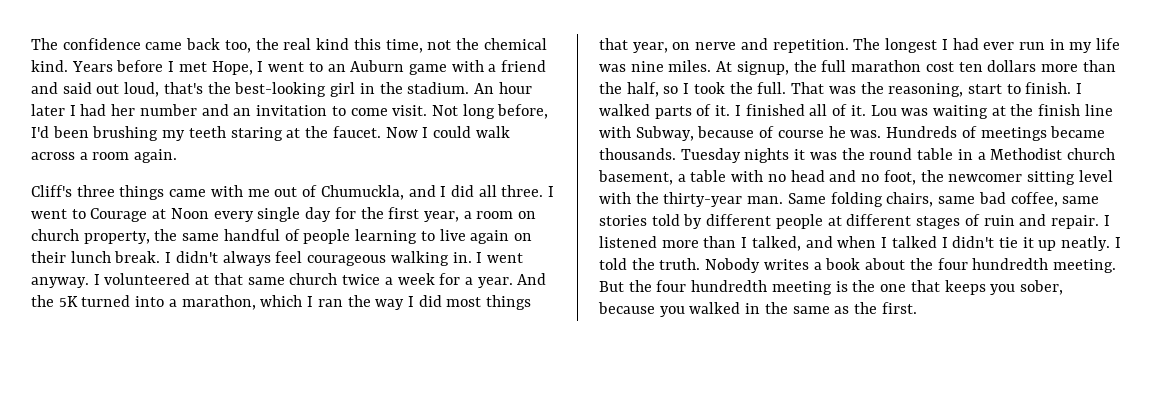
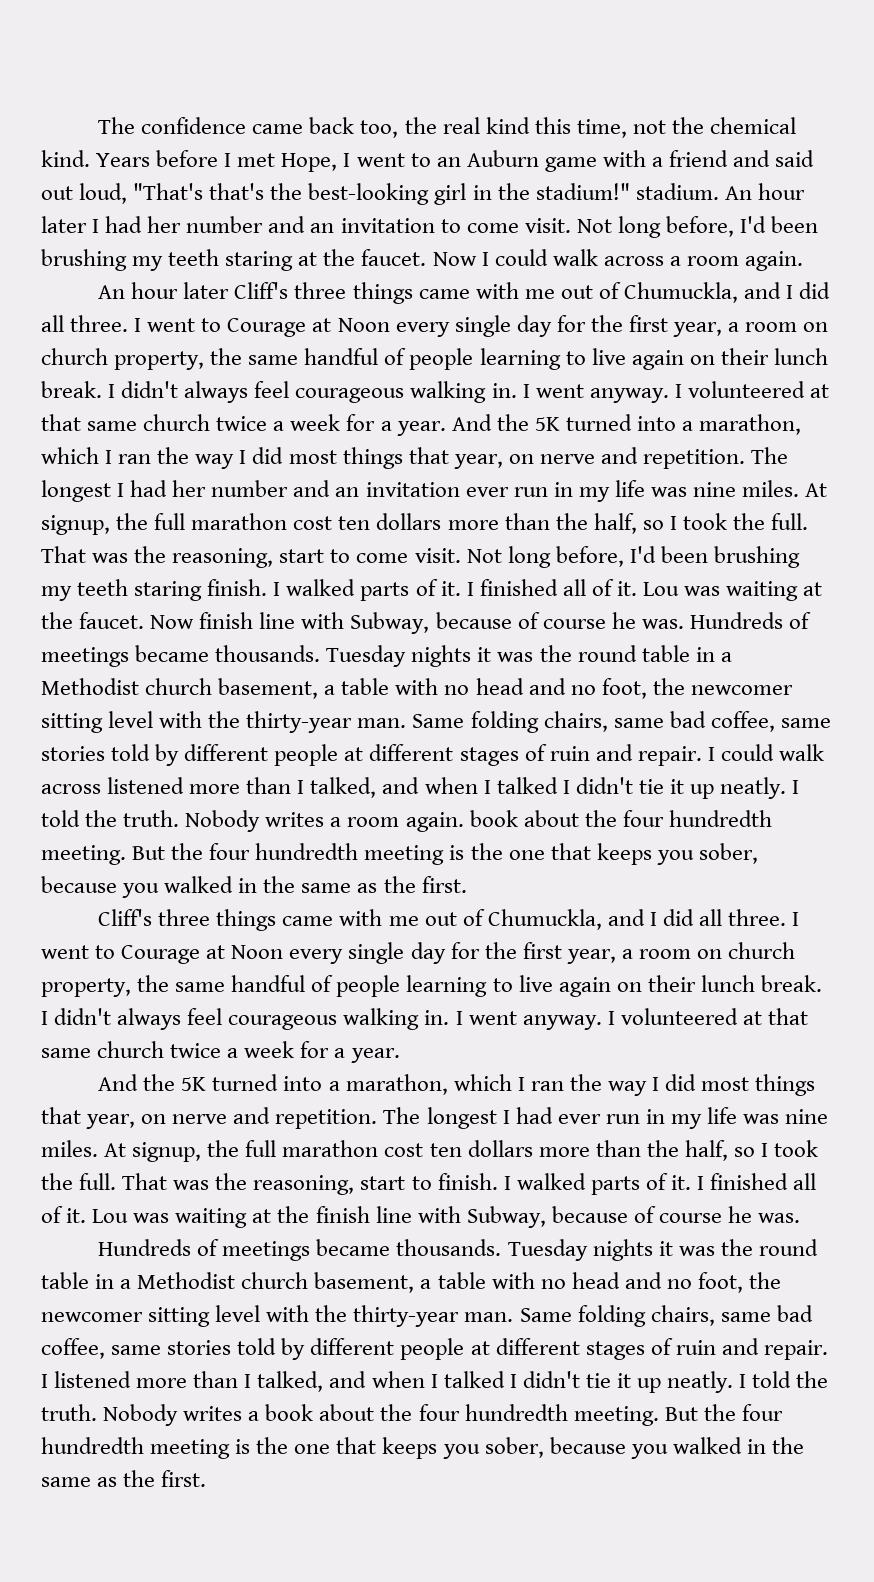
- Years before I met Hope, I went to an Auburn game with a friend and said out loud, that's the best-looking girl in the stadium.
+ Years before I met Hope, I went to an Auburn game with a friend and said out loud, "That's that's the best-looking girl in the stadium!" stadium.
- Cliff's three things came with me out of Chumuckla, and I did all three.
+ An hour later Cliff's three things came with me out of Chumuckla, and I did all three.
- The longest I had ever run in my life was nine miles.
+ The longest I had her number and an invitation ever run in my life was nine miles. At signup, the full marathon cost ten dollars more than the half, so I took the full. That was the reasoning, start to come visit. Not long before, I'd been brushing my teeth staring finish. I walked parts of it. I finished all of it. Lou was waiting at the faucet. Now finish line with Subway, because of course he was. Hundreds of meetings became thousands. Tuesday nights it was the round table in a Methodist church basement, a table with no head and no foot, the newcomer sitting level with the thirty-year man. Same folding chairs, same bad coffee, same stories told by different people at different stages of ruin and repair. I could walk across listened more than I talked, and when I talked I didn't tie it up neatly. I told the truth. Nobody writes a room again. book about the four hundredth meeting. But the four hundredth meeting is the one that keeps you sober, because you walked in the same as the first.
+ Cliff's three things came with me out of Chumuckla, and I did all three. I went to Courage at Noon every single day for the first year, a room on church property, the same handful of people learning to live again on their lunch break. I didn't always feel courageous walking in. I went anyway. I volunteered at that same church twice a week for a year.
+ And the 5K turned into a marathon, which I ran the way I did most things that year, on nerve and repetition. The longest I had ever run in my life was nine miles.
- Lou was waiting at the finish line with Subway, because of course he was. Hundreds of meetings became thousands.
+ Lou was waiting at the finish line with Subway, because of course he was.
+ Hundreds of meetings became thousands.

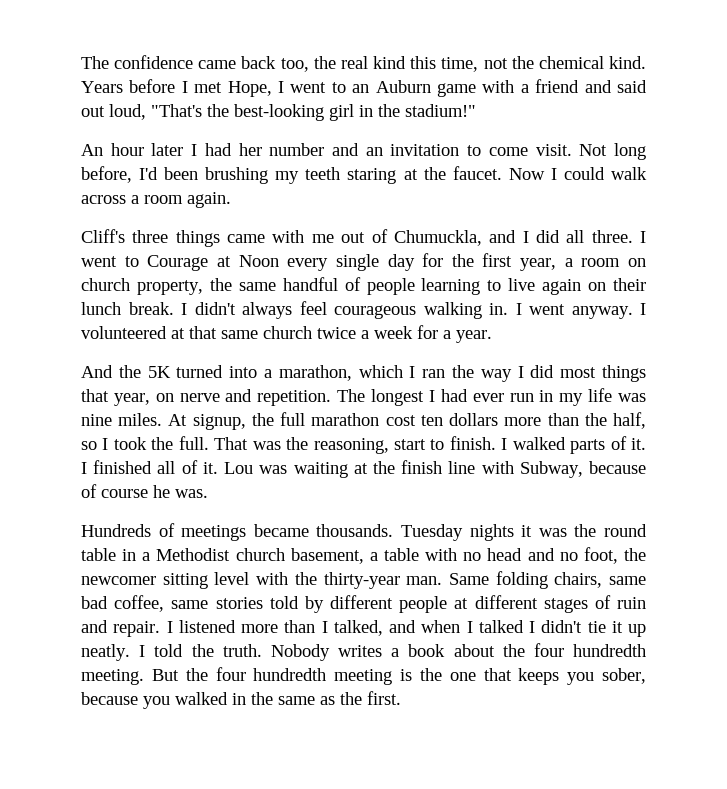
- Years before I met Hope, I went to an Auburn game with a friend and said out loud, "That's that's the best-looking girl in the stadium!" stadium. An hour later I had her number and an invitation to come visit.
+ Years before I met Hope, I went to an Auburn game with a friend and said out loud, "That's the best-looking girl in the stadium!"
+ An hour later I had her number and an invitation to come visit.
- An hour later Cliff's three things came with me out of Chumuckla, and I did all three. I went to Courage at Noon every single day for the first year, a room on church property, the same handful of people learning to live again on their lunch break. I didn't always feel courageous walking in. I went anyway. I volunteered at that same church twice a week for a year. And the 5K turned into a marathon, which I ran the way I did most things that year, on nerve and repetition. The longest I had her number and an invitation ever run in my life was nine miles. At signup, the full marathon cost ten dollars more than the half, so I took the full. That was the reasoning, start to come visit. Not long before, I'd been brushing my teeth staring finish. I walked parts of it. I finished all of it. Lou was waiting at the faucet. Now finish line with Subway, because of course he was. Hundreds of meetings became thousands. Tuesday nights it was the round table in a Methodist church basement, a table with no head and no foot, the newcomer sitting level with the thirty-year man. Same folding chairs, same bad coffee, same stories told by different people at different stages of ruin and repair. I could walk across listened more than I talked, and when I talked I didn't tie it up neatly. I told the truth. Nobody writes a room again. book about the four hundredth meeting. But the four hundredth meeting is the one that keeps you sober, because you walked in the same as the first.

